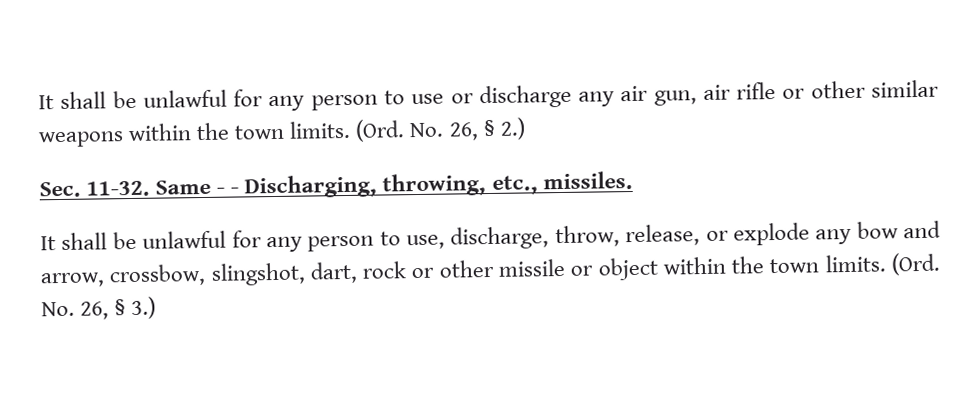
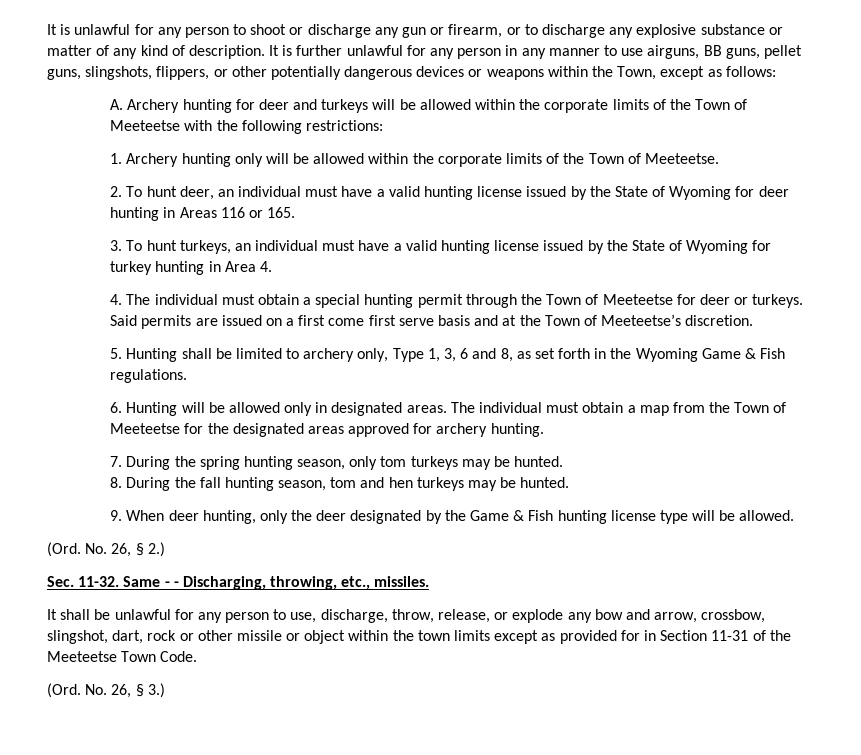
- It shall be unlawful for any person to use or discharge any air gun, air rifle or other similar weapons within the town limits. (Ord. No. 26, § 2.)
+ It is unlawful for any person to shoot or discharge any gun or firearm, or to discharge any explosive substance or matter of any kind of description. It is further unlawful for any person in any manner to use airguns, BB guns, pellet guns, slingshots, flippers, or other potentially dangerous devices or weapons within the Town, except as follows:
+ A. Archery hunting for deer and turkeys will be allowed within the corporate limits of the Town of Meeteetse with the following restrictions:
+ 1. Archery hunting only will be allowed within the corporate limits of the Town of Meeteetse.
+ 2. To hunt deer, an individual must have a valid hunting license issued by the State of Wyoming for deer hunting in Areas 116 or 165.
+ 3. To hunt turkeys, an individual must have a valid hunting license issued by the State of Wyoming for turkey hunting in Area 4.
+ 4. The individual must obtain a special hunting permit through the Town of Meeteetse for deer or turkeys. Said permits are issued on a first come first serve basis and at the Town of Meeteetse’s discretion.
+ 5. Hunting shall be limited to archery only, Type 1, 3, 6 and 8, as set forth in the Wyoming Game & Fish regulations.
+ 6. Hunting will be allowed only in designated areas. The individual must obtain a map from the Town of Meeteetse for the designated areas approved for archery hunting.
+ 7. During the spring hunting season, only tom turkeys may be hunted.
+ 8. During the fall hunting season, tom and hen turkeys may be hunted.
+ 9. When deer hunting, only the deer designated by the Game & Fish hunting license type will be allowed.
+ (Ord. No. 26, § 2.)
- It shall be unlawful for any person to use, discharge, throw, release, or explode any bow and arrow, crossbow, slingshot, dart, rock or other missile or object within the town limits. (Ord. No. 26, § 3.)
+ It shall be unlawful for any person to use, discharge, throw, release, or explode any bow and arrow, crossbow, slingshot, dart, rock or other missile or object within the town limits except as provided for in Section 11-31 of the Meeteetse Town Code.
+ (Ord. No. 26, § 3.)

